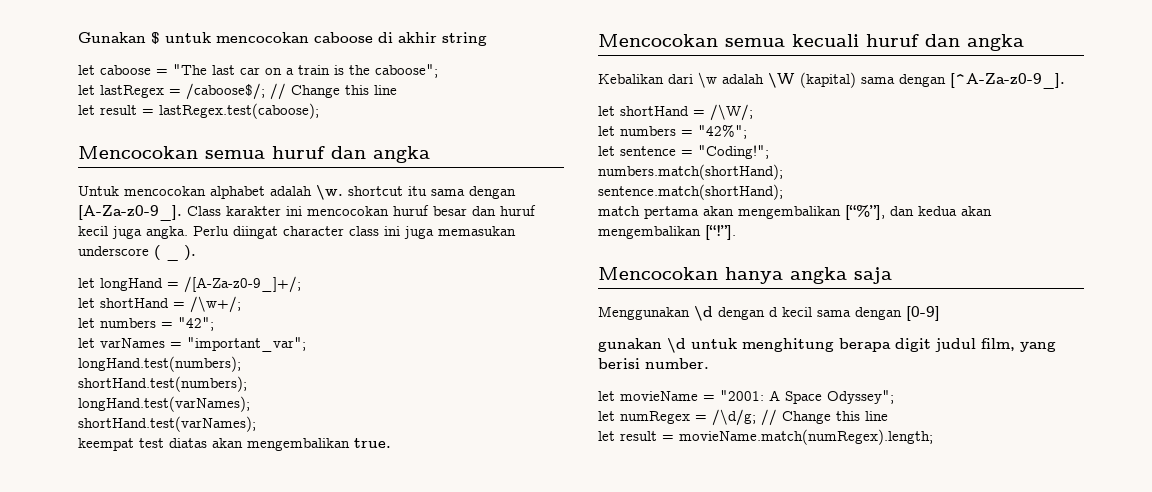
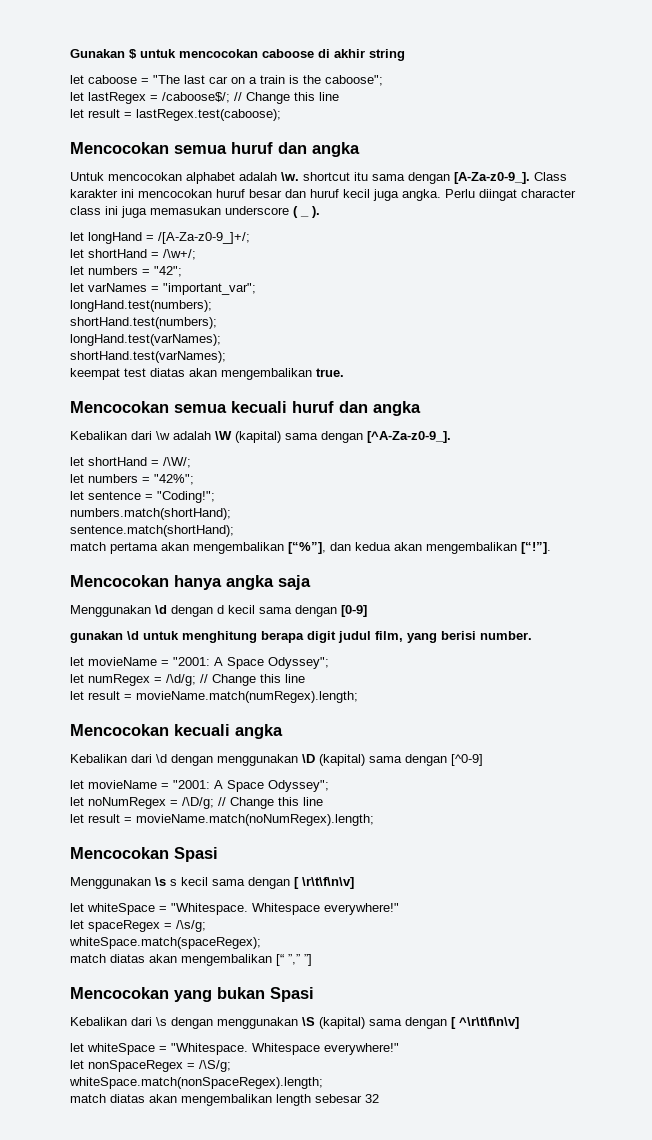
+ Mencocokan kecuali angka
+ Kebalikan dari \d dengan menggunakan \D (kapital) sama dengan [^0-9]
+ let movieName = "2001: A Space Odyssey";
+ let noNumRegex = /\D/g; // Change this line
+ let result = movieName.match(noNumRegex).length;
+ Mencocokan Spasi
+ Menggunakan \s s kecil sama dengan [ \r\t\f\n\v]
+ let whiteSpace = "Whitespace. Whitespace everywhere!"
+ let spaceRegex = /\s/g;
+ whiteSpace.match(spaceRegex);
+ match diatas akan mengembalikan [“ ”,” ”]
+ Mencocokan yang bukan Spasi
+ Kebalikan dari \s dengan menggunakan \S (kapital) sama dengan [ ^\r\t\f\n\v]
+ let whiteSpace = "Whitespace. Whitespace everywhere!"
+ let nonSpaceRegex = /\S/g;
+ whiteSpace.match(nonSpaceRegex).length;
+ match diatas akan mengembalikan length sebesar 32

